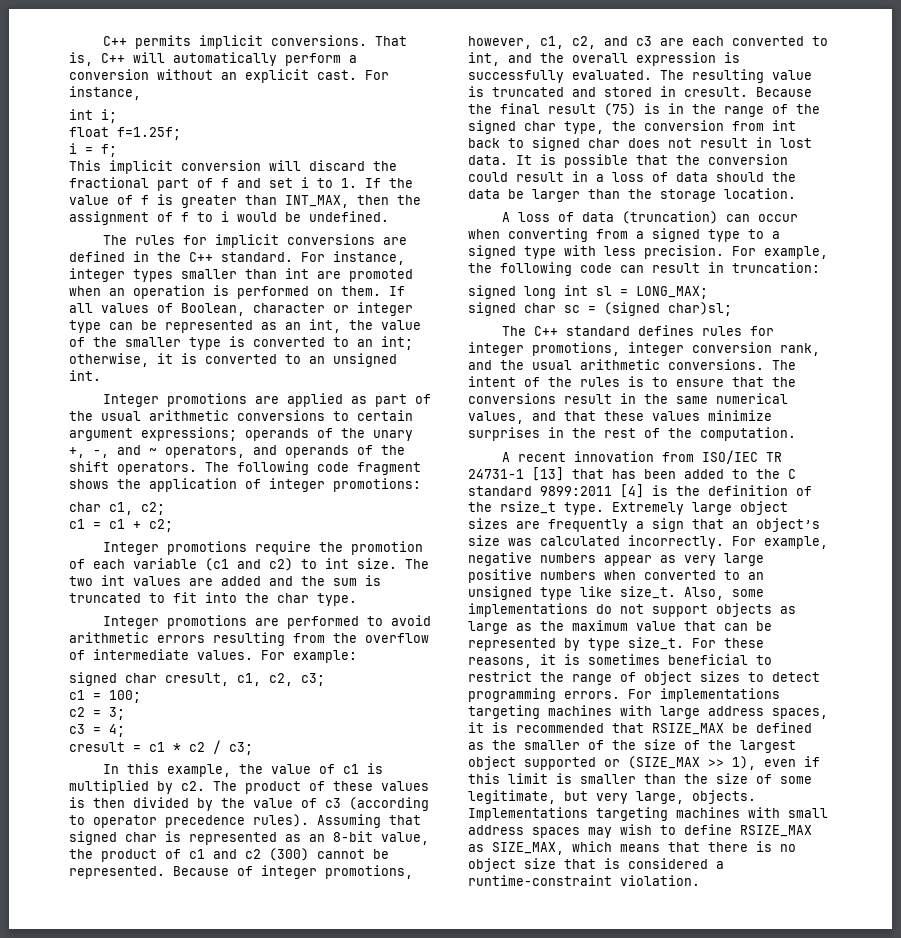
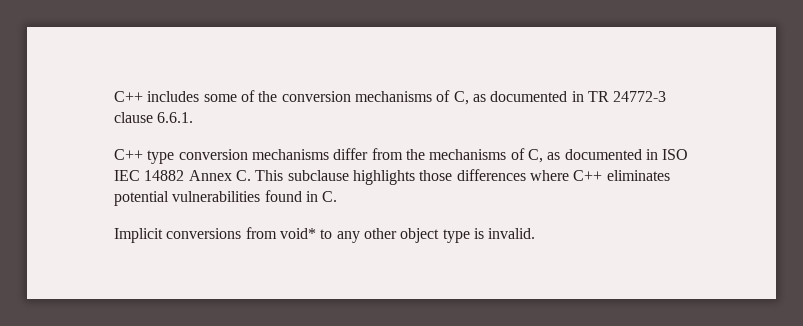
- C++ permits implicit conversions. That is, C++ will automatically perform a conversion without an explicit cast. For instance,
- int i;
- float f=1.25f;
- i = f;
- This implicit conversion will discard the fractional part of f and set i to 1. If the value of f is greater than INT_MAX, then the assignment of f to i would be undefined.
- The rules for implicit conversions are defined in the C++ standard. For instance, integer types smaller than int are promoted when an operation is performed on them. If all values of Boolean, character or integer type can be represented as an int, the value of the smaller type is converted to an int; otherwise, it is converted to an unsigned int.
- Integer promotions are applied as part of the usual arithmetic conversions to certain argument expressions; operands of the unary +, -, and ~ operators, and operands of the shift operators. The following code fragment shows the application of integer promotions:
- char c1, c2;
- c1 = c1 + c2;
- Integer promotions require the promotion of each variable (c1 and c2) to int size. The two int values are added and the sum is truncated to fit into the char type.
- Integer promotions are performed to avoid arithmetic errors resulting from the overflow of intermediate values. For example:
- signed char cresult, c1, c2, c3;
- c1 = 100;
- c2 = 3;
- c3 = 4;
- cresult = c1 * c2 / c3;
- In this example, the value of c1 is multiplied by c2. The product of these values is then divided by the value of c3 (according to operator precedence rules). Assuming that signed char is represented as an 8-bit value, the product of c1 and c2 (300) cannot be represented. Because of integer promotions, however, c1, c2, and c3 are each converted to int, and the overall expression is successfully evaluated. The resulting value is truncated and stored in cresult. Because the final result (75) is in the range of the signed char type, the conversion from int back to signed char does not result in lost data. It is possible that the conversion could result in a loss of data should the data be larger than the storage location.
- A loss of data (truncation) can occur when converting from a signed type to a signed type with less precision. For example, the following code can result in truncation:
- signed long int sl = LONG_MAX;
- signed char sc = (signed char)sl;
- The C++ standard defines rules for integer promotions, integer conversion rank, and the usual arithmetic conversions. The intent of the rules is to ensure that the conversions result in the same numerical values, and that these values minimize surprises in the rest of the computation.
- A recent innovation from ISO/IEC TR 24731-1 [13] that has been added to the C standard 9899:2011 [4] is the definition of the rsize_t type. Extremely large object sizes are frequently a sign that an object’s size was calculated incorrectly. For example, negative numbers appear as very large positive numbers when converted to an unsigned type like size_t. Also, some implementations do not support objects as large as the maximum value that can be represented by type size_t. For these reasons, it is sometimes beneficial to restrict the range of object sizes to detect programming errors. For implementations targeting machines with large address spaces, it is recommended that RSIZE_MAX be defined as the smaller of the size of the largest object supported or (SIZE_MAX >> 1), even if this limit is smaller than the size of some legitimate, but very large, objects. Implementations targeting machines with small address spaces may wish to define RSIZE_MAX as SIZE_MAX, which means that there is no object size that is considered a runtime-constraint violation.
+ C++ includes some of the conversion mechanisms of C, as documented in TR 24772-3 clause 6.6.1.
+ C++ type conversion mechanisms differ from the mechanisms of C, as documented in ISO IEC 14882 Annex C. This subclause highlights those differences where C++ eliminates potential vulnerabilities found in C.
+ Implicit conversions from void* to any other object type is invalid.

